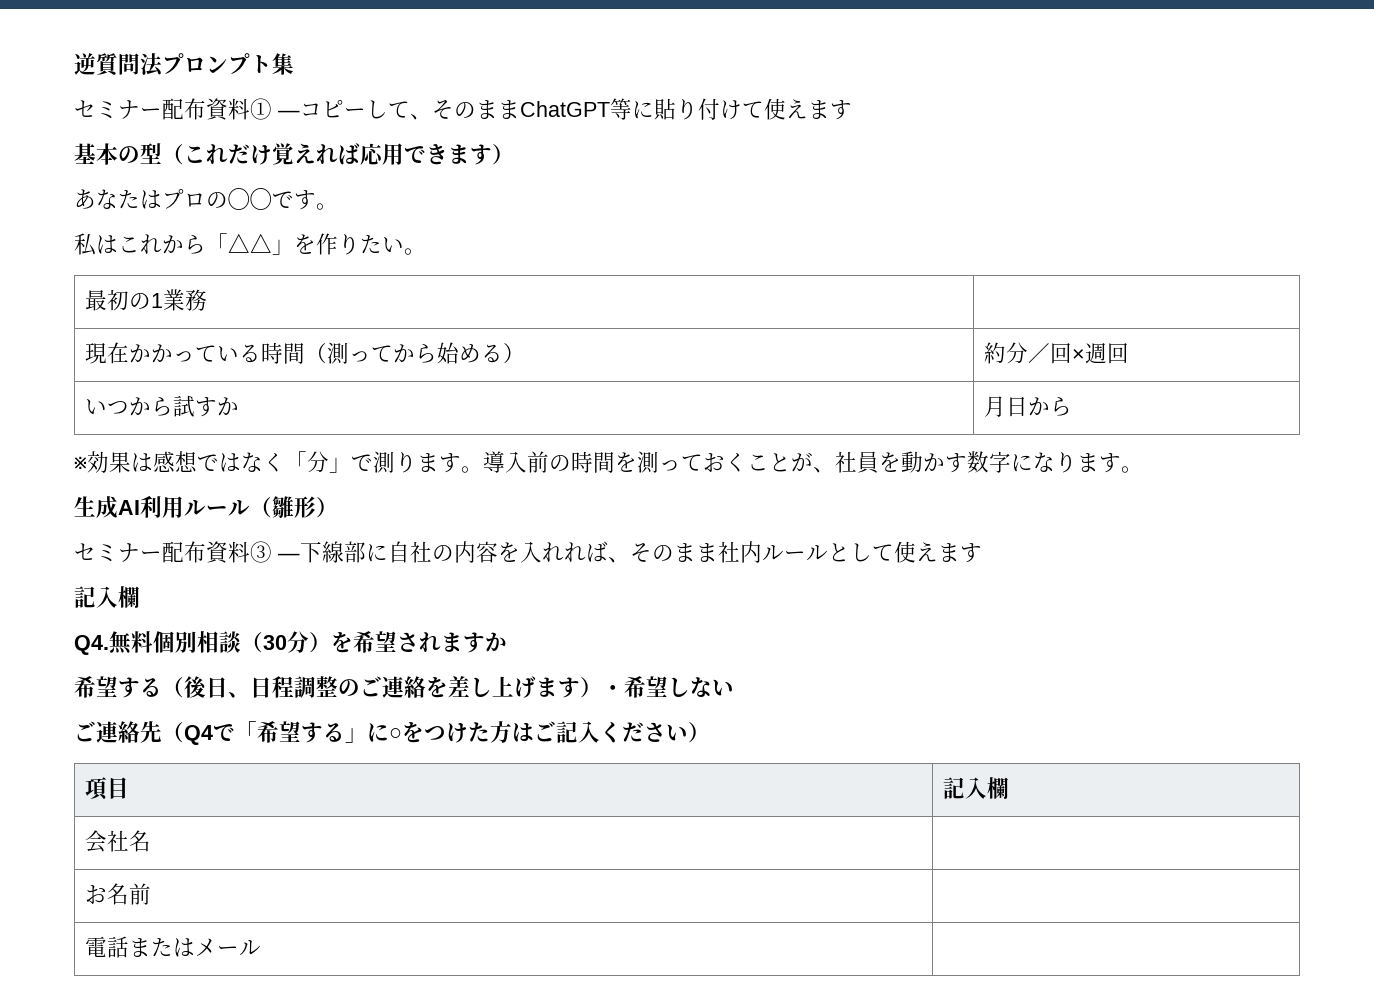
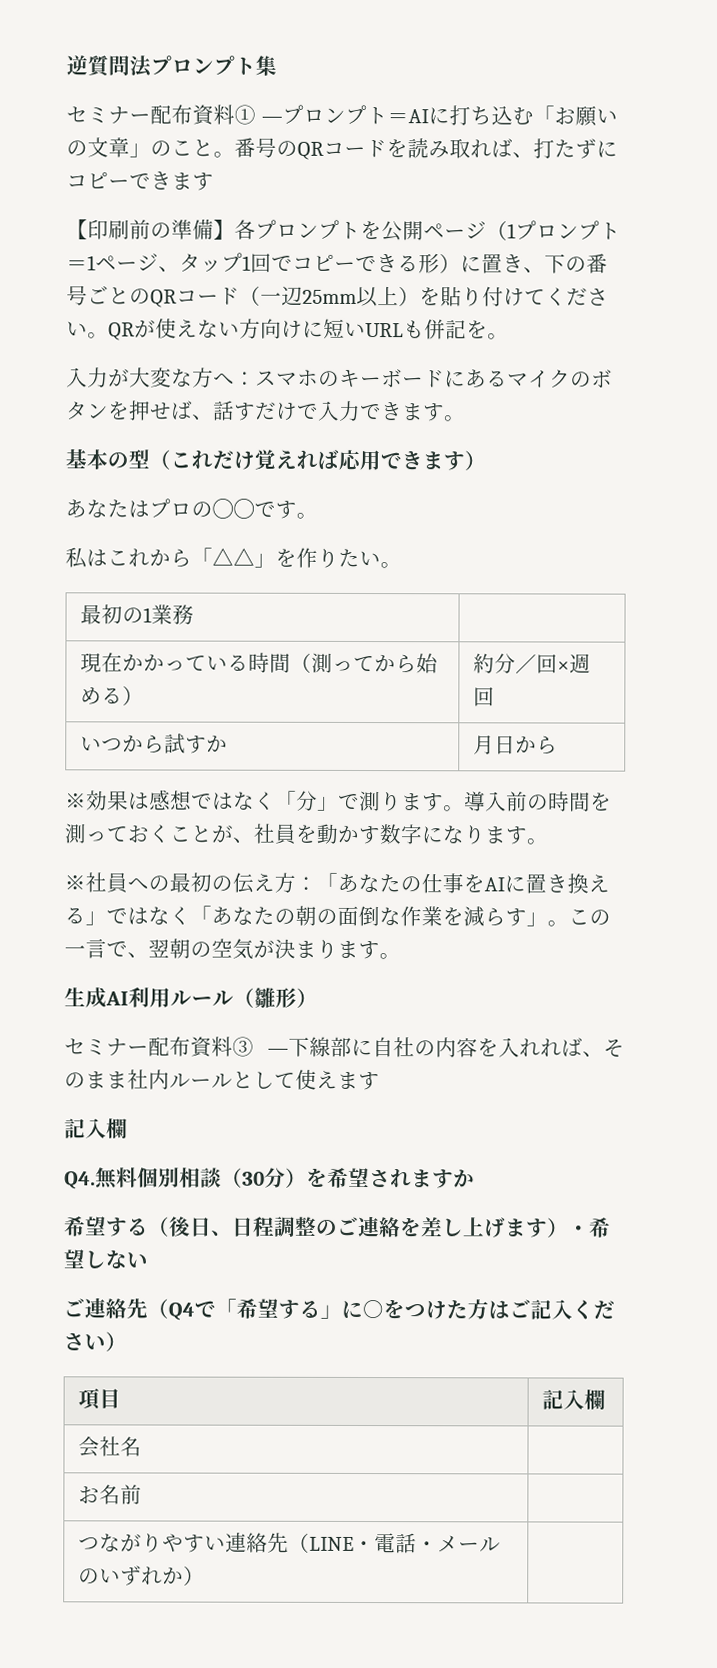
- セミナー配布資料① —コピーして、そのままChatGPT等に貼り付けて使えます
+ セミナー配布資料① —プロンプト＝AIに打ち込む「お願いの文章」のこと。番号のQRコードを読み取れば、打たずにコピーできます
+ 【印刷前の準備】各プロンプトを公開ページ（1プロンプト＝1ページ、タップ1回でコピーできる形）に置き、下の番号ごとのQRコード（一辺25mm以上）を貼り付けてください。QRが使えない方向けに短いURLも併記を。
+ 入力が大変な方へ：スマホのキーボードにあるマイクのボタンを押せば、話すだけで入力できます。
+ ※社員への最初の伝え方：「あなたの仕事をAIに置き換える」ではなく「あなたの朝の面倒な作業を減らす」。この一言で、翌朝の空気が決まります。
- 電話またはメール |
+ つながりやすい連絡先（LINE・電話・メールのいずれか） |

